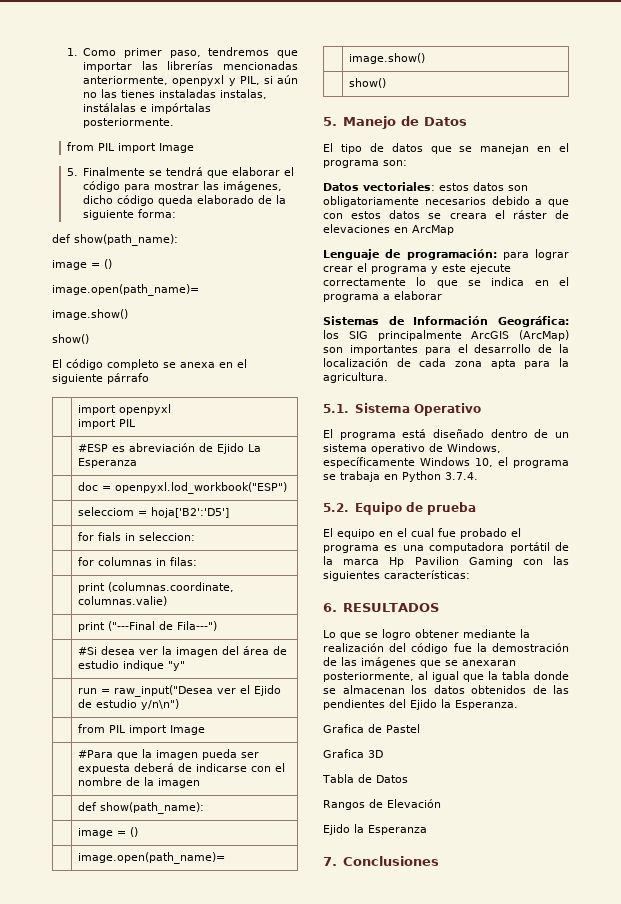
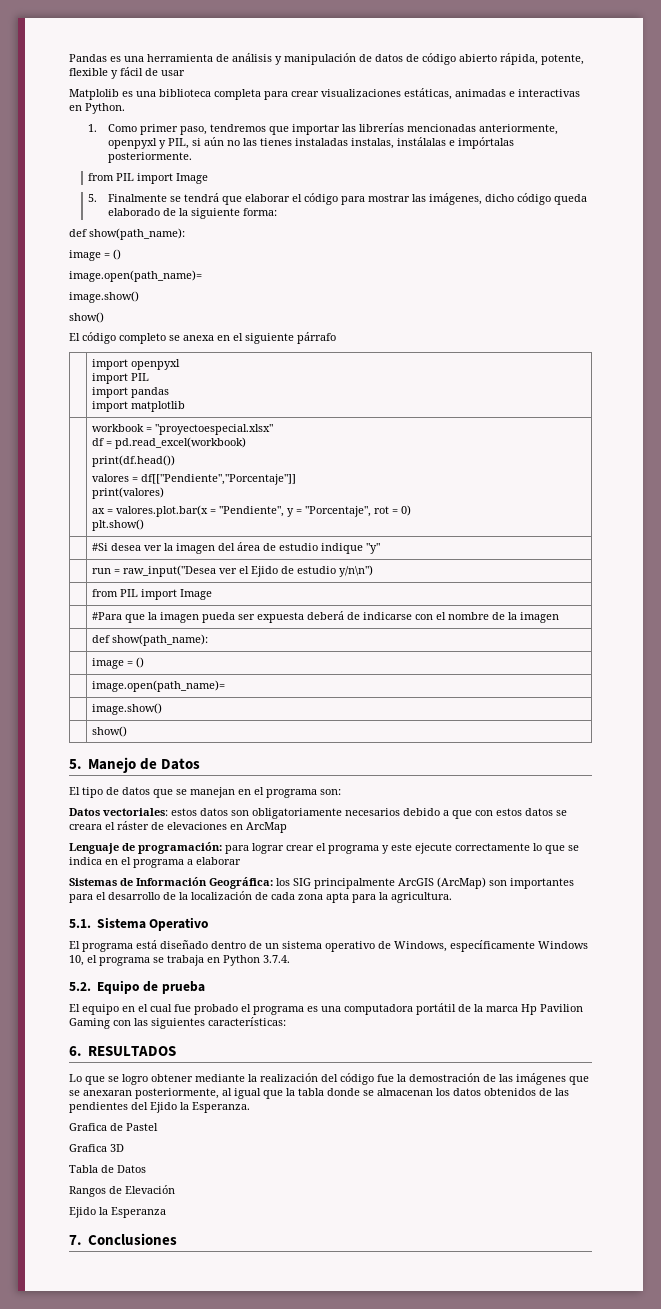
+ Pandas es una herramienta de análisis y manipulación de datos de código abierto rápida, potente, flexible y fácil de usar
+ Matplolib es una biblioteca completa para crear visualizaciones estáticas, animadas e interactivas en Python.
  | import openpyxl
  import PIL
- | #ESP es abreviación de Ejido La Esperanza
- | doc = openpyxl.lod_workbook("ESP")
- | selecciom = hoja['B2':'D5']
- | for fials in seleccion:
- | for columnas in filas:
- | print (columnas.coordinate, columnas.valie)
- | print ("---Final de Fila---")
+ import pandas
+ import matplotlib
+ | workbook = "proyectoespecial.xlsx"
+ df = pd.read_excel(workbook)
+ print(df.head())
+ valores = df[["Pendiente","Porcentaje"]]
+ print(valores)
+ ax = valores.plot.bar(x = "Pendiente", y = "Porcentaje", rot = 0)
+ plt.show()

